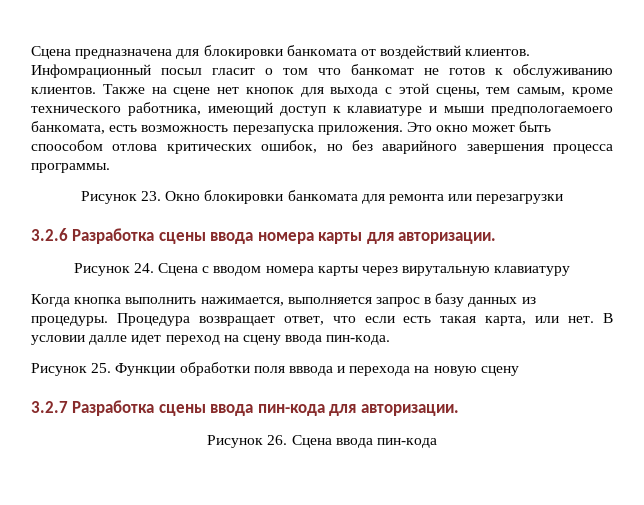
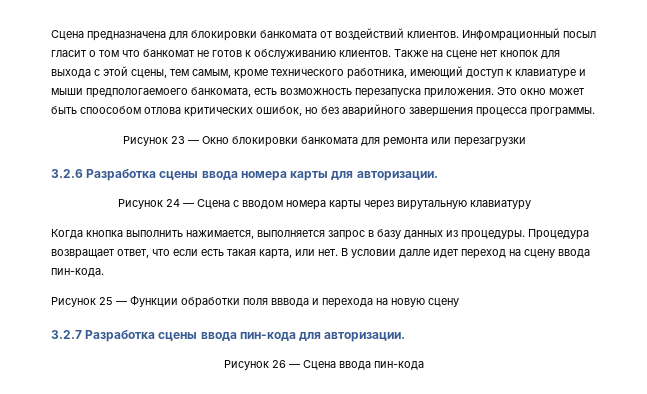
- Рисунок 23. Окно блокировки банкомата для ремонта или перезагрузки
+ Рисунок 23 — Окно блокировки банкомата для ремонта или перезагрузки
- Рисунок 24. Сцена с вводом номера карты через вирутальную клавиатуру
+ Рисунок 24 — Сцена с вводом номера карты через вирутальную клавиатуру
- Рисунок 25. Функции обработки поля вввода и перехода на новую сцену
+ Рисунок 25 — Функции обработки поля вввода и перехода на новую сцену
- Рисунок 26. Сцена ввода пин-кода
+ Рисунок 26 — Сцена ввода пин-кода

